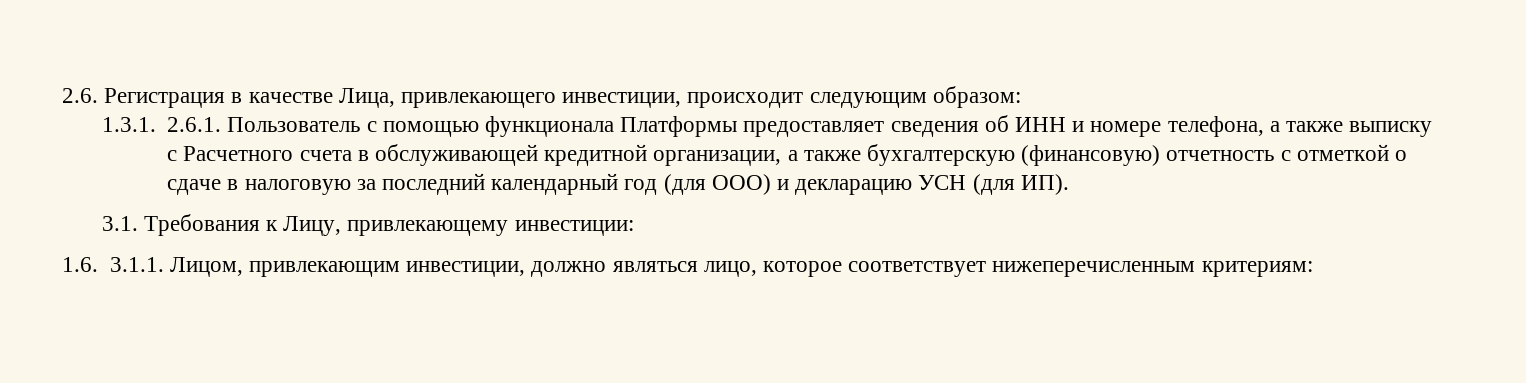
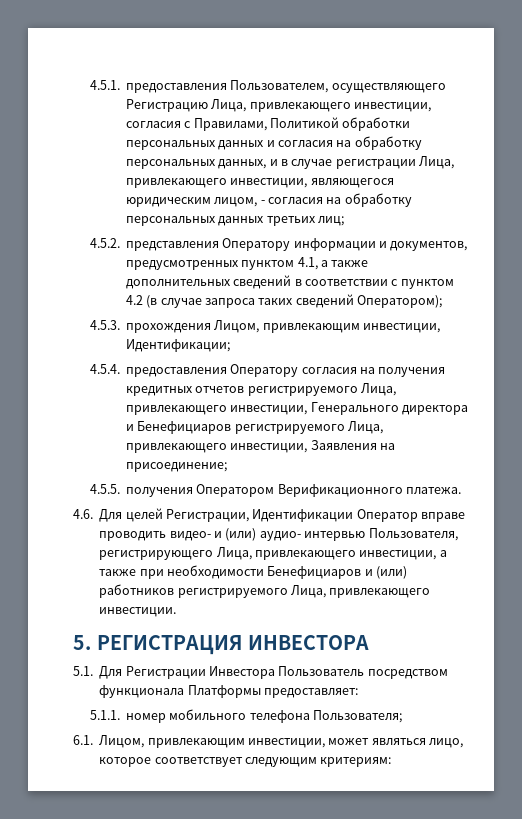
- 2.6. Регистрация в качестве Лица, привлекающего инвестиции, происходит следующим образом:
- 1.3.1. 2.6.1. Пользователь с помощью функционала Платформы предоставляет сведения об ИНН и номере телефона, а также выписку с Расчетного счета в обслуживающей кредитной организации, а также бухгалтерскую (финансовую) отчетность с отметкой о сдаче в налоговую за последний календарный год (для ООО) и декларацию УСН (для ИП).
- 3.1. Требования к Лицу, привлекающему инвестиции:
- 1.6. 3.1.1. Лицом, привлекающим инвестиции, должно являться лицо, которое соответствует нижеперечисленным критериям:
+ 4.5.1. предоставления Пользователем, осуществляющего Регистрацию Лица, привлекающего инвестиции, согласия с Правилами, Политикой обработки персональных данных и согласия на обработку персональных данных, и в случае регистрации Лица, привлекающего инвестиции, являющегося юридическим лицом, - согласия на обработку персональных данных третьих лиц;
+ 4.5.2. представления Оператору информации и документов, предусмотренных пунктом 4.1, а также дополнительных сведений в соответствии с пунктом 4.2 (в случае запроса таких сведений Оператором);
+ 4.5.3. прохождения Лицом, привлекающим инвестиции, Идентификации;
+ 4.5.4. предоставления Оператору согласия на получения кредитных отчетов регистрируемого Лица, привлекающего инвестиции, Генерального директора и Бенефициаров регистрируемого Лица, привлекающего инвестиции, Заявления на присоединение;
+ 4.5.5. получения Оператором Верификационного платежа.
+ 4.6. Для целей Регистрации, Идентификации Оператор вправе проводить видео- и (или) аудио- интервью Пользователя, регистрирующего Лица, привлекающего инвестиции, а также при необходимости Бенефициаров и (или) работников регистрируемого Лица, привлекающего инвестиции.
+ 5. РЕГИСТРАЦИЯ ИНВЕСТОРА
+ 5.1. Для Регистрации Инвестора Пользователь посредством функционала Платформы предоставляет:
+ 5.1.1. номер мобильного телефона Пользователя;
+ 6.1. Лицом, привлекающим инвестиции, может являться лицо, которое соответствует следующим критериям:

